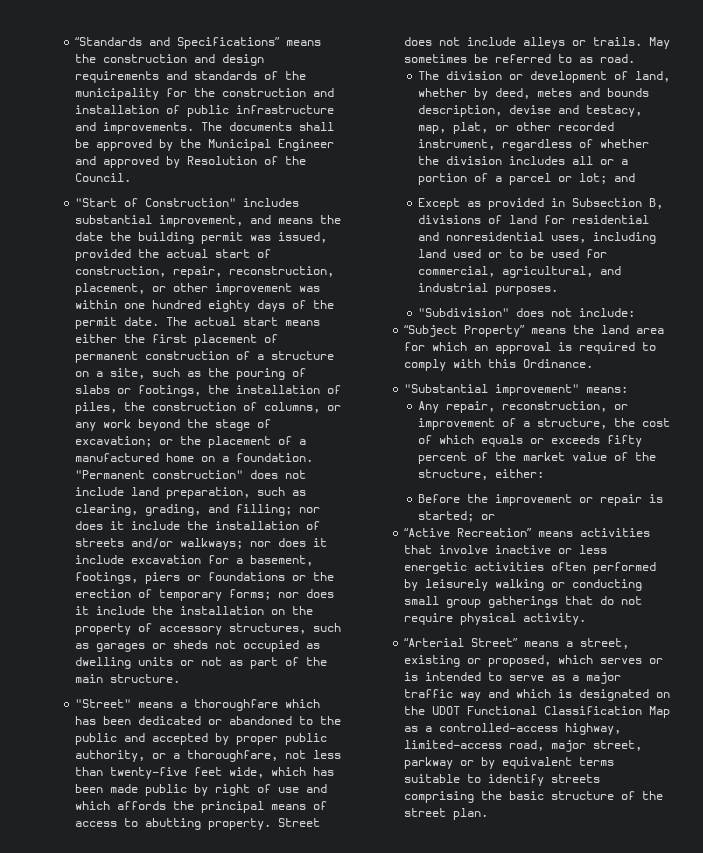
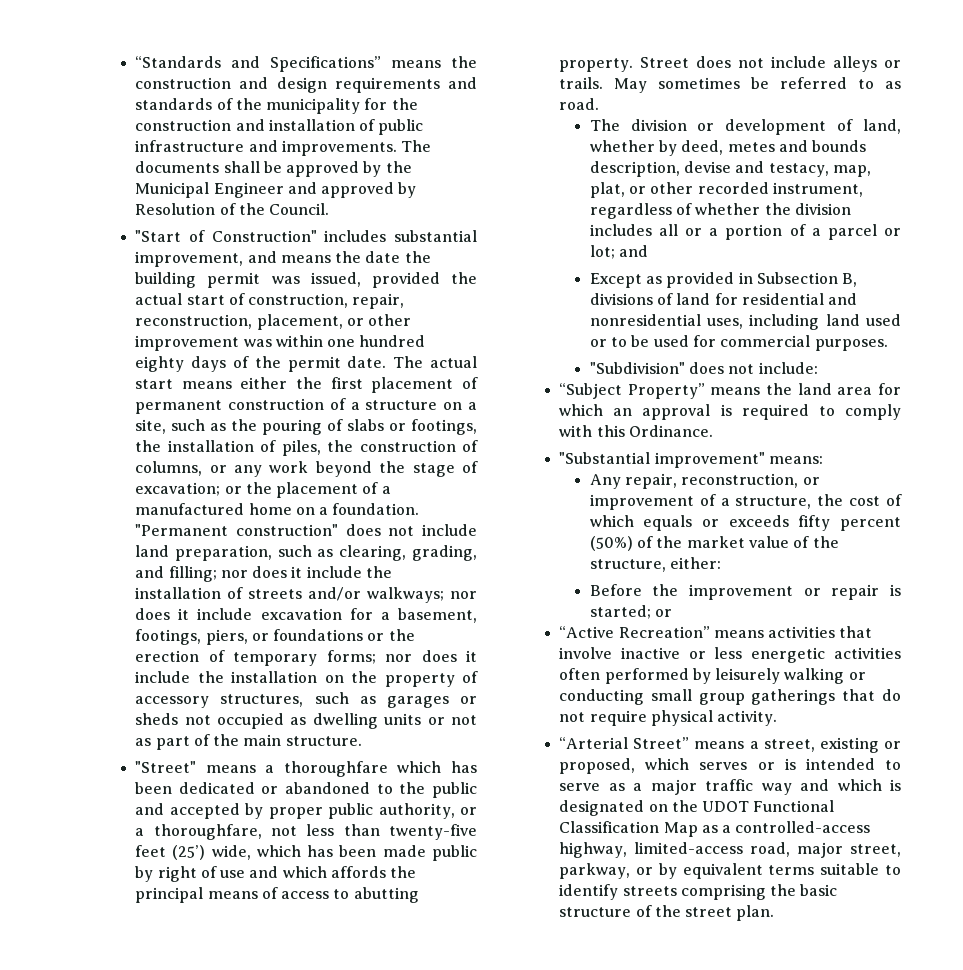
- nor does it include excavation for a basement, footings, piers or foundations or the erection of temporary forms;
+ nor does it include excavation for a basement, footings, piers, or foundations or the erection of temporary forms;
- "Street" means a thoroughfare which has been dedicated or abandoned to the public and accepted by proper public authority, or a thoroughfare, not less than twenty-five feet wide, which has been made public by right of use and which affords the principal means of access to abutting property.
+ "Street" means a thoroughfare which has been dedicated or abandoned to the public and accepted by proper public authority, or a thoroughfare, not less than twenty-five feet (25’) wide, which has been made public by right of use and which affords the principal means of access to abutting property.
- Except as provided in Subsection B, divisions of land for residential and nonresidential uses, including land used or to be used for commercial, agricultural, and industrial purposes.
+ Except as provided in Subsection B, divisions of land for residential and nonresidential uses, including land used or to be used for commercial purposes.
- Any repair, reconstruction, or improvement of a structure, the cost of which equals or exceeds fifty percent of the market value of the structure, either:
+ Any repair, reconstruction, or improvement of a structure, the cost of which equals or exceeds fifty percent (50%) of the market value of the structure, either:
- “Arterial Street” means a street, existing or proposed, which serves or is intended to serve as a major traffic way and which is designated on the UDOT Functional Classification Map as a controlled-access highway, limited-access road, major street, parkway or by equivalent terms suitable to identify streets comprising the basic structure of the street plan.
+ “Arterial Street” means a street, existing or proposed, which serves or is intended to serve as a major traffic way and which is designated on the UDOT Functional Classification Map as a controlled-access highway, limited-access road, major street, parkway, or by equivalent terms suitable to identify streets comprising the basic structure of the street plan.

